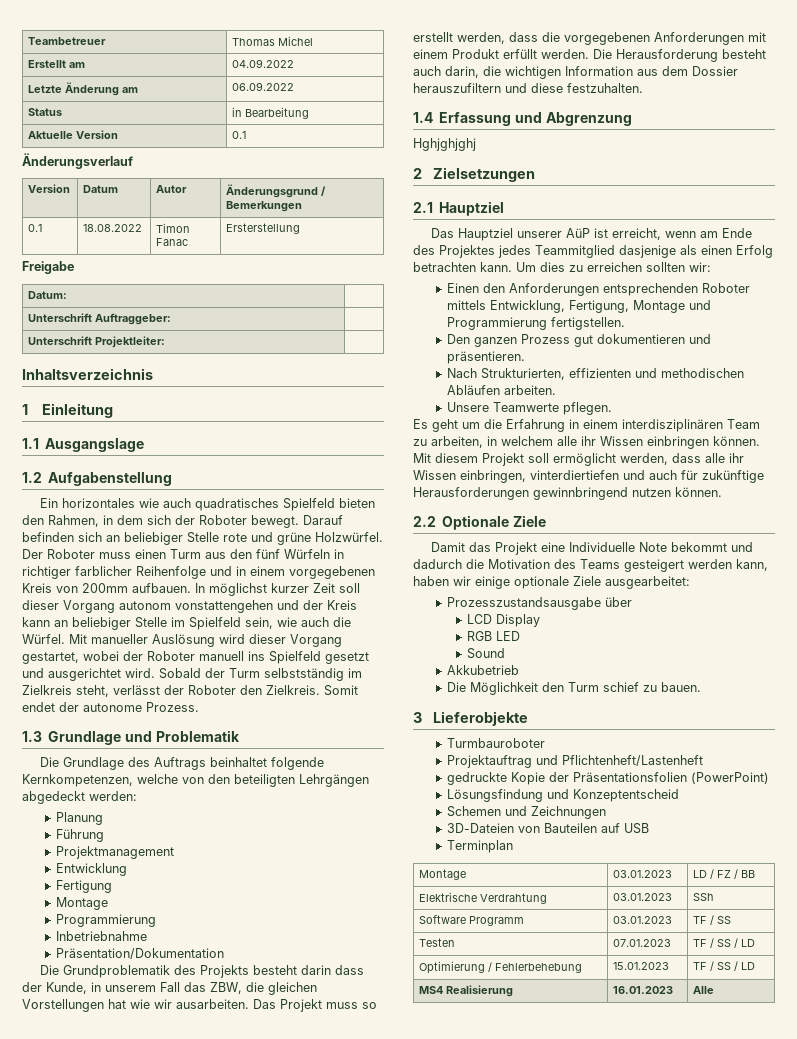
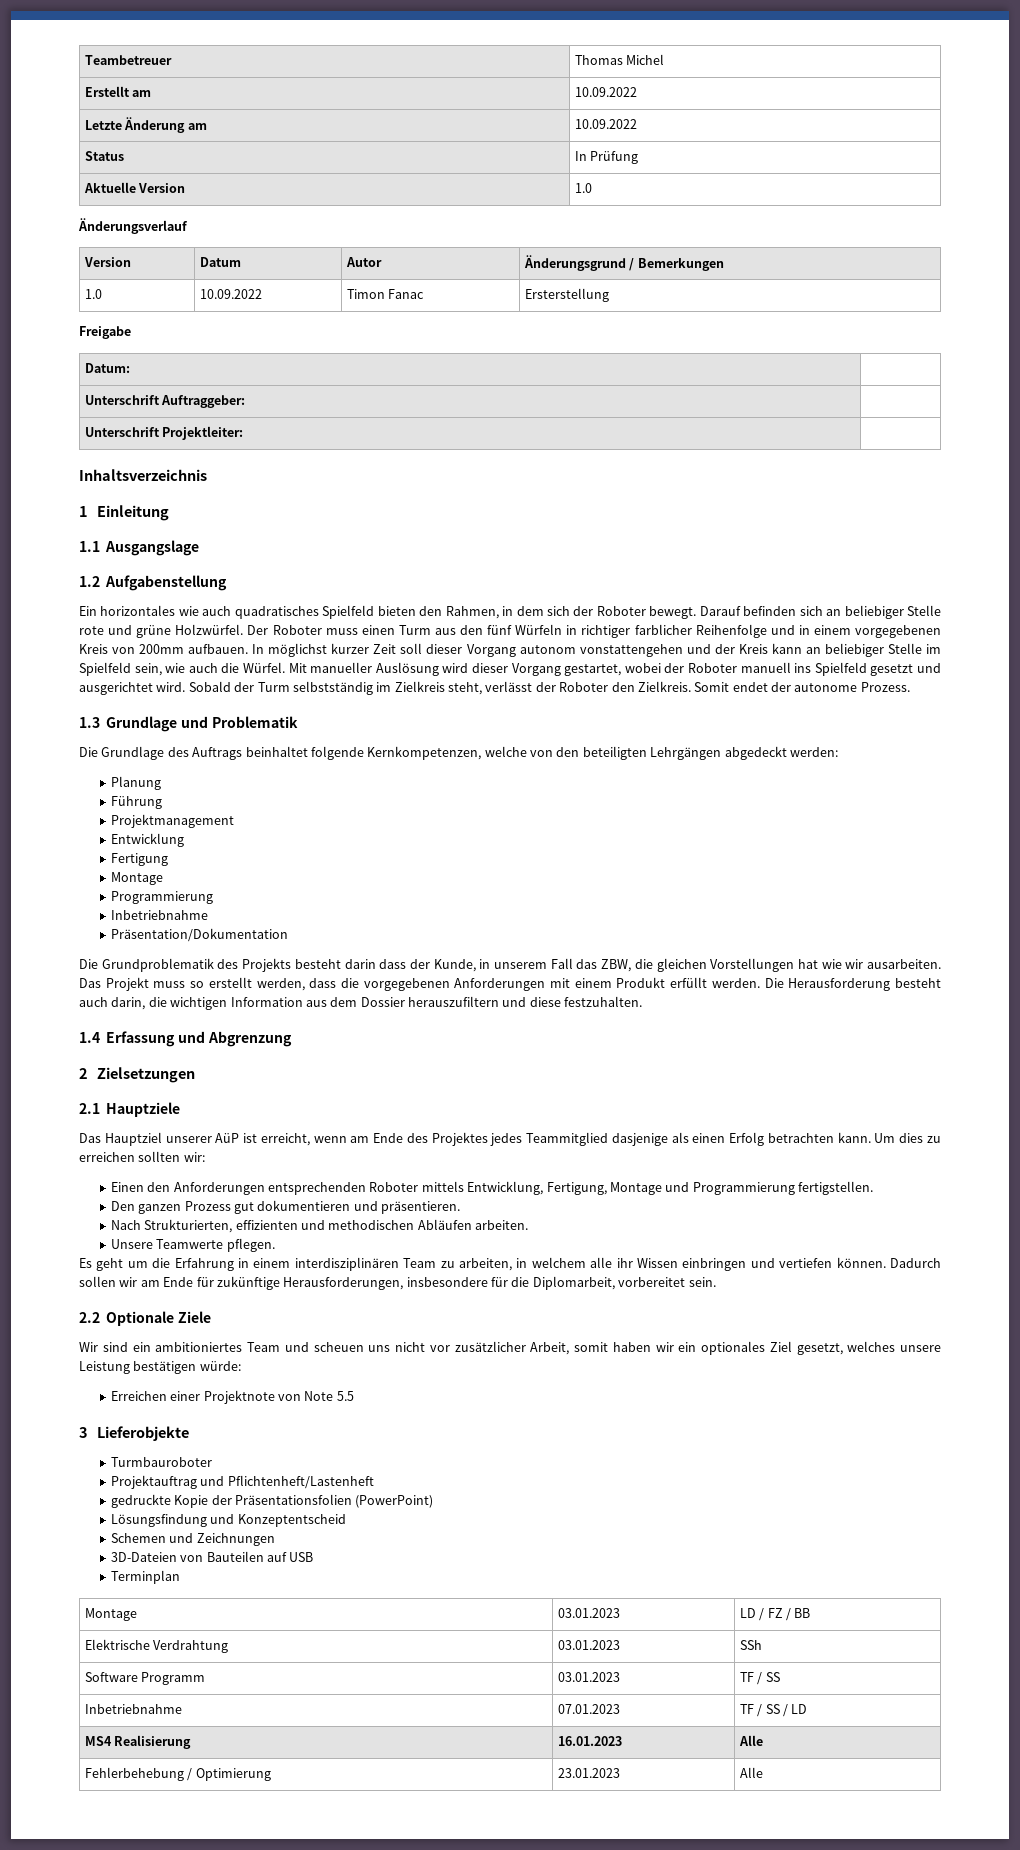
- Erstellt am | 04.09.2022
+ Erstellt am | 10.09.2022
- Letzte Änderung am | 06.09.2022
+ Letzte Änderung am | 10.09.2022
- Status | in Bearbeitung
+ Status | In Prüfung
- Aktuelle Version | 0.1
+ Aktuelle Version | 1.0
- 0.1 | 18.08.2022 | Timon Fanac | Ersterstellung
+ 1.0 | 10.09.2022 | Timon Fanac | Ersterstellung
- Hghjghjghj
- 2.1 Hauptziel
+ 2.1 Hauptziele
- Es geht um die Erfahrung in einem interdisziplinären Team zu arbeiten, in welchem alle ihr Wissen einbringen können. Mit diesem Projekt soll ermöglicht werden, dass alle ihr Wissen einbringen, vinterdiertiefen und auch für zukünftige Herausforderungen gewinnbringend nutzen können.
+ Es geht um die Erfahrung in einem interdisziplinären Team zu arbeiten, in welchem alle ihr Wissen einbringen und vertiefen können. Dadurch sollen wir am Ende für zukünftige Herausforderungen, insbesondere für die Diplomarbeit, vorbereitet sein.
  2.2 Optionale Ziele
- Damit das Projekt eine Individuelle Note bekommt und dadurch die Motivation des Teams gesteigert werden kann, haben wir einige optionale Ziele ausgearbeitet:
- Prozesszustandsausgabe über
- LCD Display
- RGB LED
- Sound
- Akkubetrieb
- Die Möglichkeit den Turm schief zu bauen.
+ Wir sind ein ambitioniertes Team und scheuen uns nicht vor zusätzlicher Arbeit, somit haben wir ein optionales Ziel gesetzt, welches unsere Leistung bestätigen würde:
+ Erreichen einer Projektnote von Note 5.5
- Testen | 07.01.2023 | TF / SS / LD
+ Inbetriebnahme | 07.01.2023 | TF / SS / LD
- Optimierung / Fehlerbehebung | 15.01.2023 | TF / SS / LD
+ Fehlerbehebung / Optimierung | 23.01.2023 | Alle

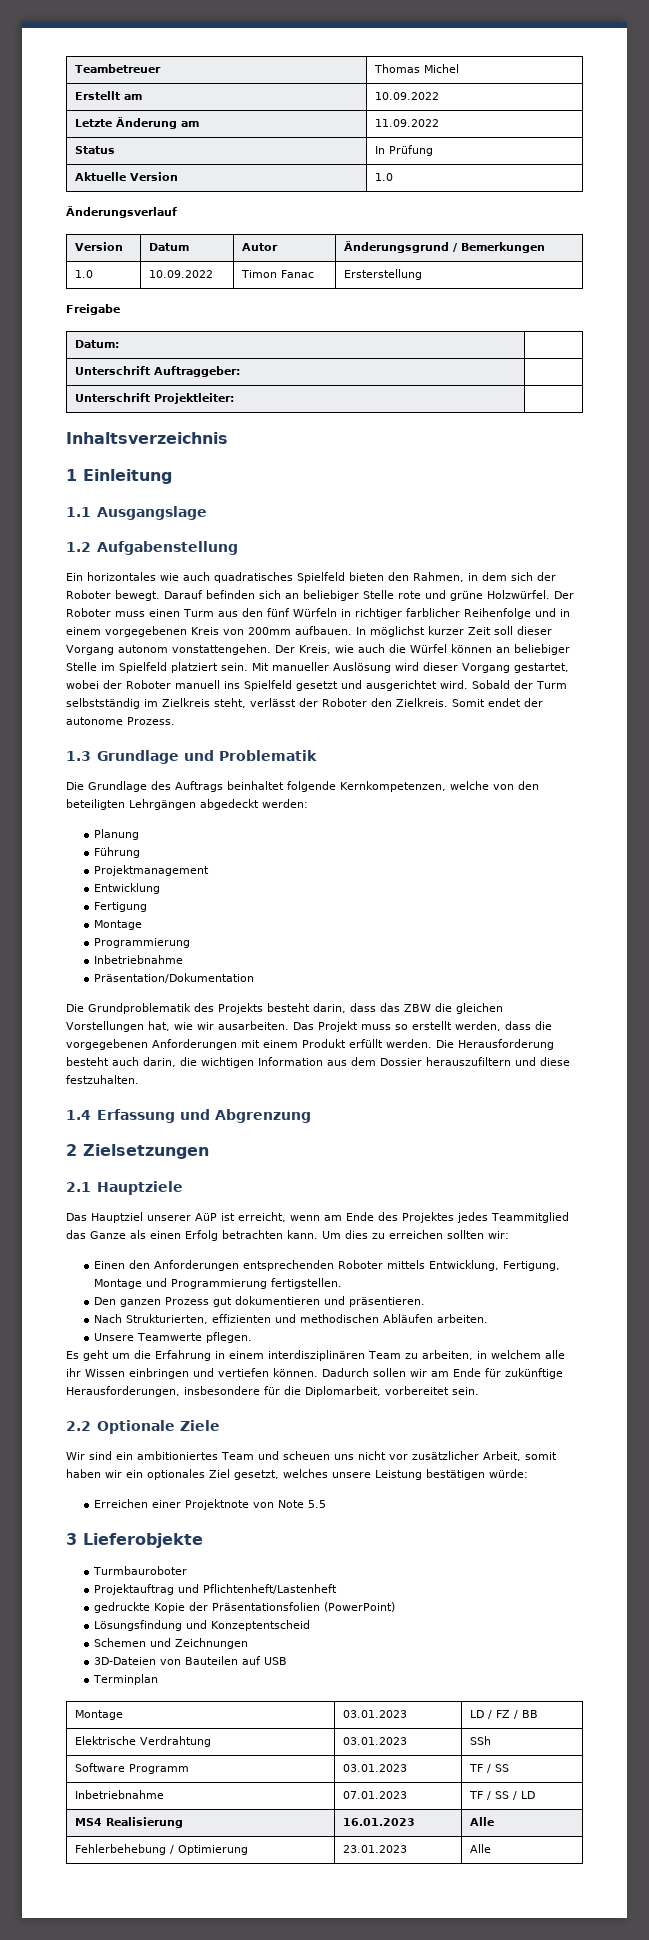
- Letzte Änderung am | 10.09.2022
+ Letzte Änderung am | 11.09.2022
- In möglichst kurzer Zeit soll dieser Vorgang autonom vonstattengehen und der Kreis kann an beliebiger Stelle im Spielfeld sein, wie auch die Würfel.
+ In möglichst kurzer Zeit soll dieser Vorgang autonom vonstattengehen. Der Kreis, wie auch die Würfel können an beliebiger Stelle im Spielfeld platziert sein.
- Die Grundproblematik des Projekts besteht darin dass der Kunde, in unserem Fall das ZBW, die gleichen Vorstellungen hat wie wir ausarbeiten.
+ Die Grundproblematik des Projekts besteht darin, dass das ZBW die gleichen Vorstellungen hat, wie wir ausarbeiten.
- Das Hauptziel unserer AüP ist erreicht, wenn am Ende des Projektes jedes Teammitglied dasjenige als einen Erfolg betrachten kann.
+ Das Hauptziel unserer AüP ist erreicht, wenn am Ende des Projektes jedes Teammitglied das Ganze als einen Erfolg betrachten kann.

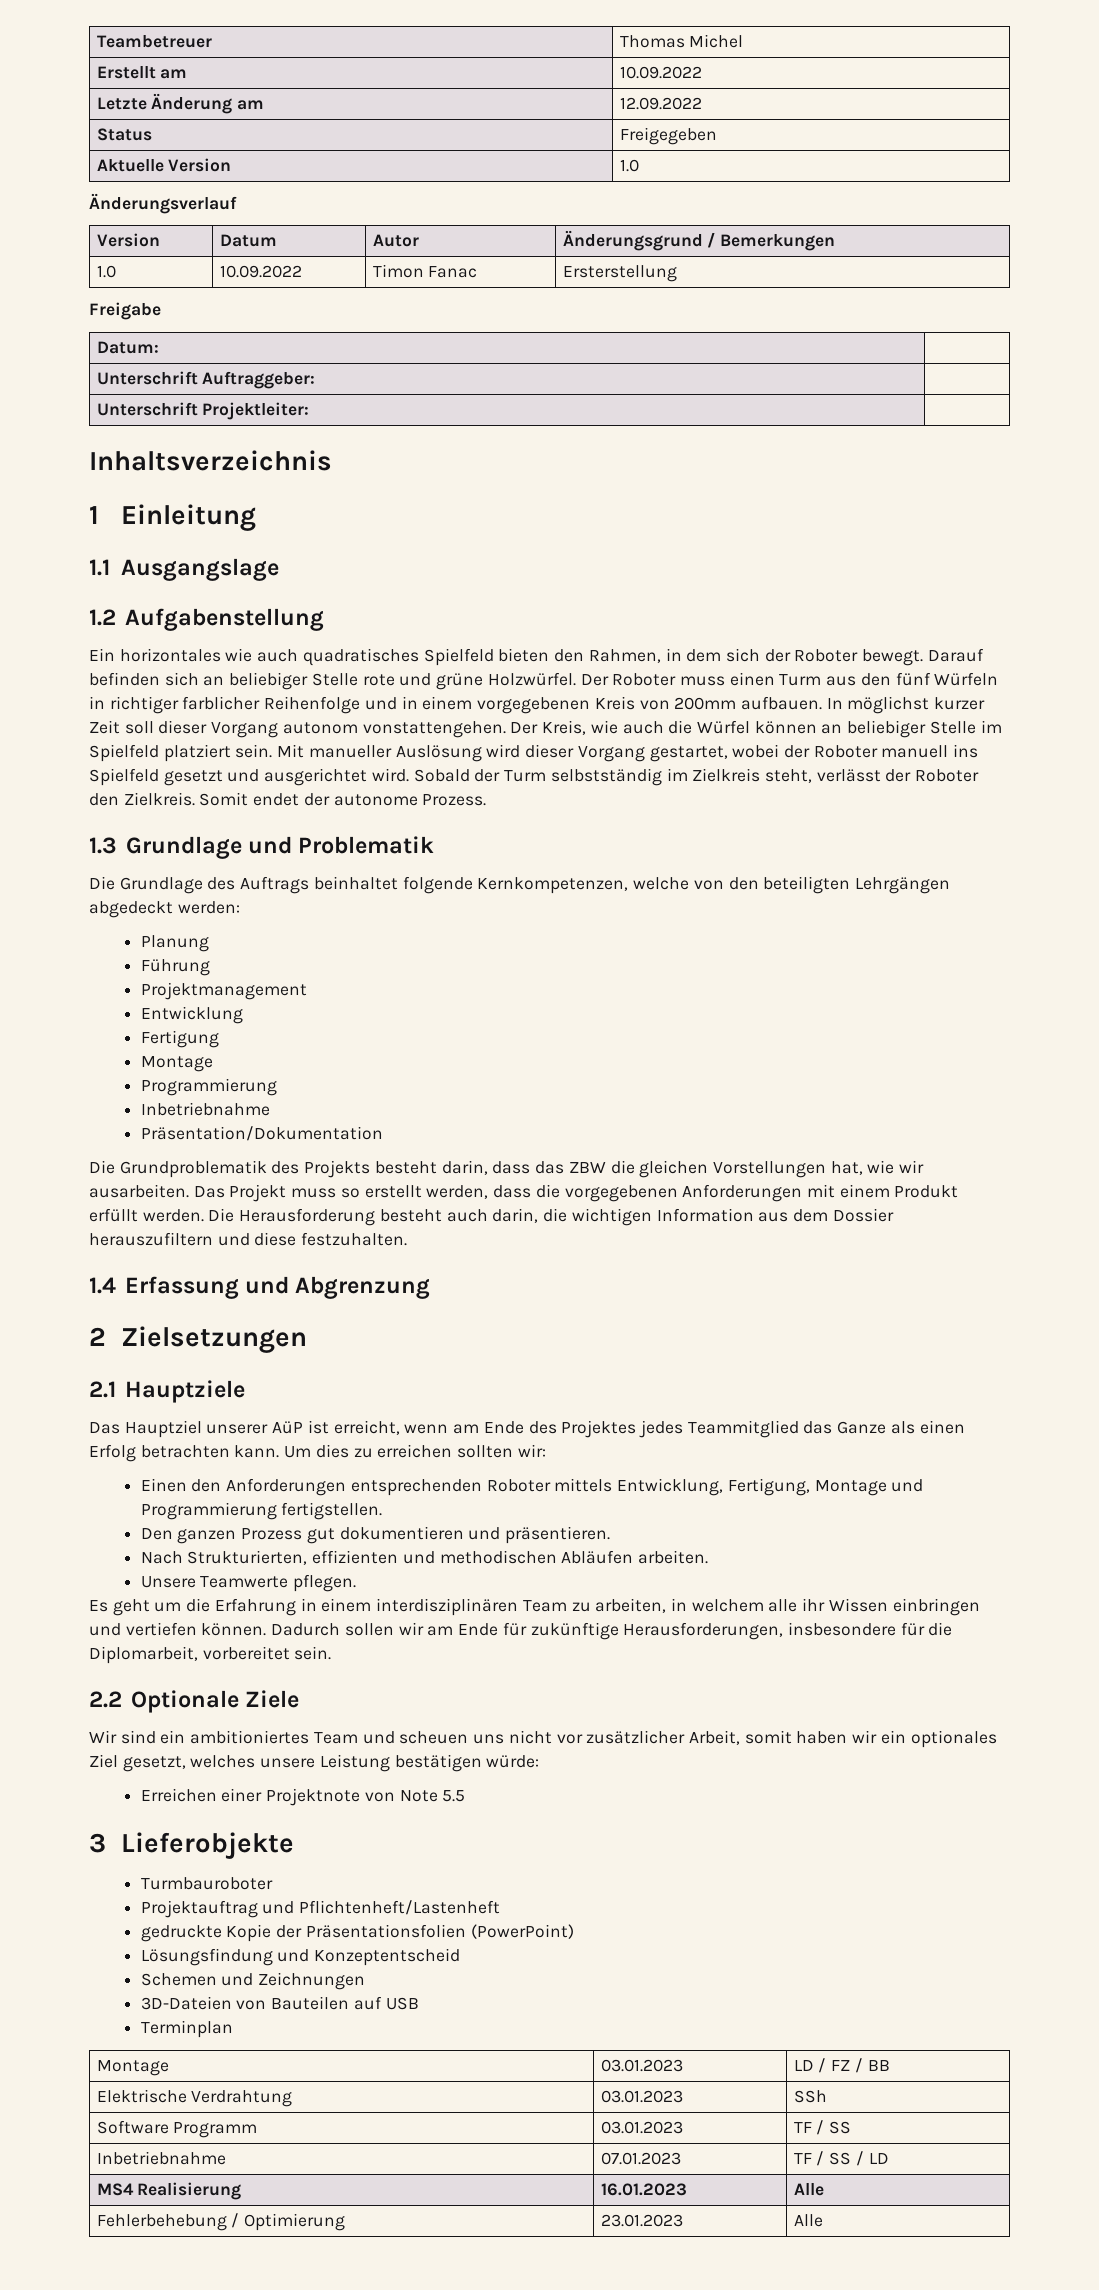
- Letzte Änderung am | 11.09.2022
+ Letzte Änderung am | 12.09.2022
- Status | In Prüfung
+ Status | Freigegeben

